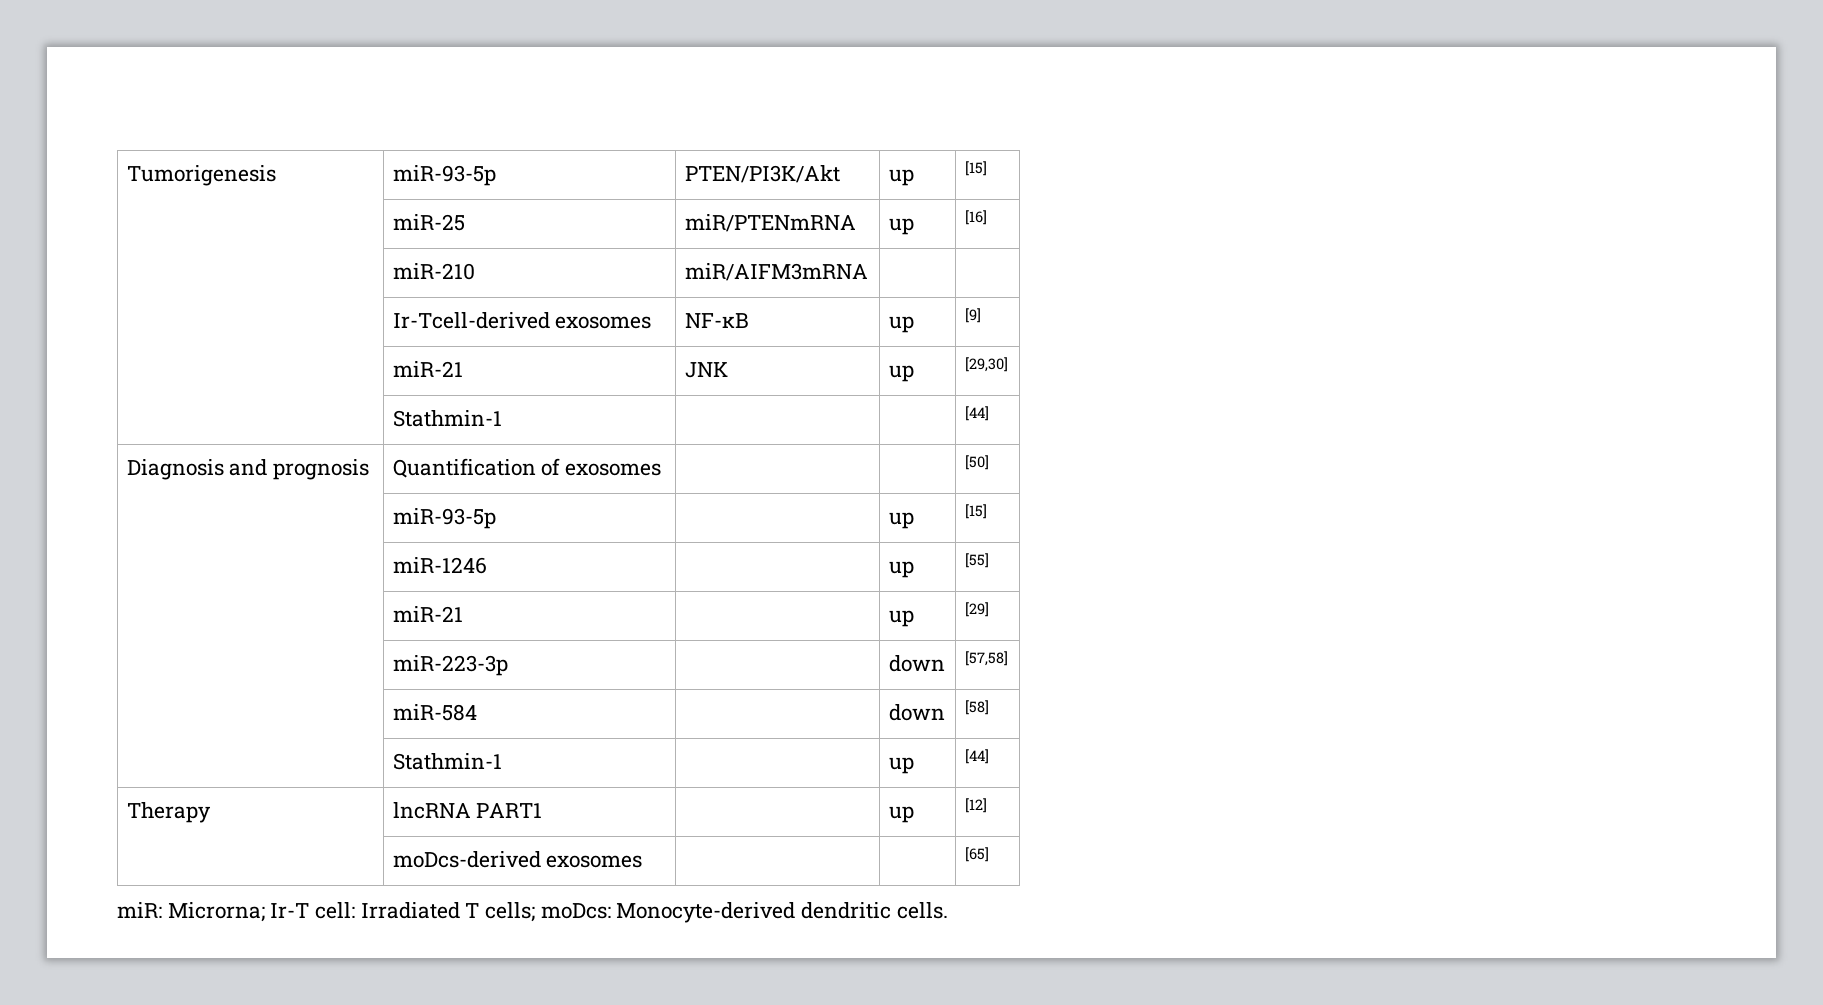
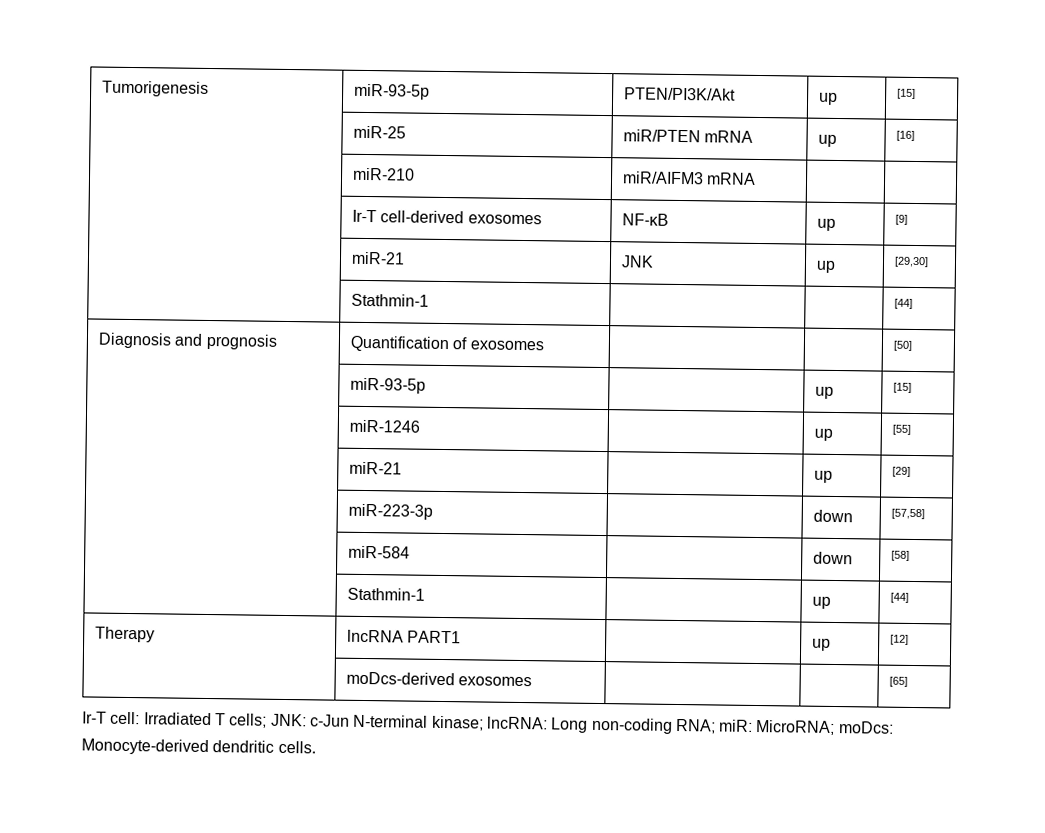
- | miR-25 | miR/PTENmRNA | up | [16]
+ | miR-25 | miR/PTEN mRNA | up | [16]
- | miR-210 | miR/AIFM3mRNA | |
- | Ir-Tcell-derived exosomes | NF-κB | up | [9]
+ | miR-210 | miR/AIFM3 mRNA | |
+ | Ir-T cell-derived exosomes | NF-κB | up | [9]
- miR: Microrna; Ir-T cell: Irradiated T cells; moDcs: Monocyte-derived dendritic cells.
+ Ir-T cell: Irradiated T cells; JNK: c-Jun N-terminal kinase; lncRNA: Long non-coding RNA; miR: MicroRNA; moDcs: Monocyte-derived dendritic cells.

